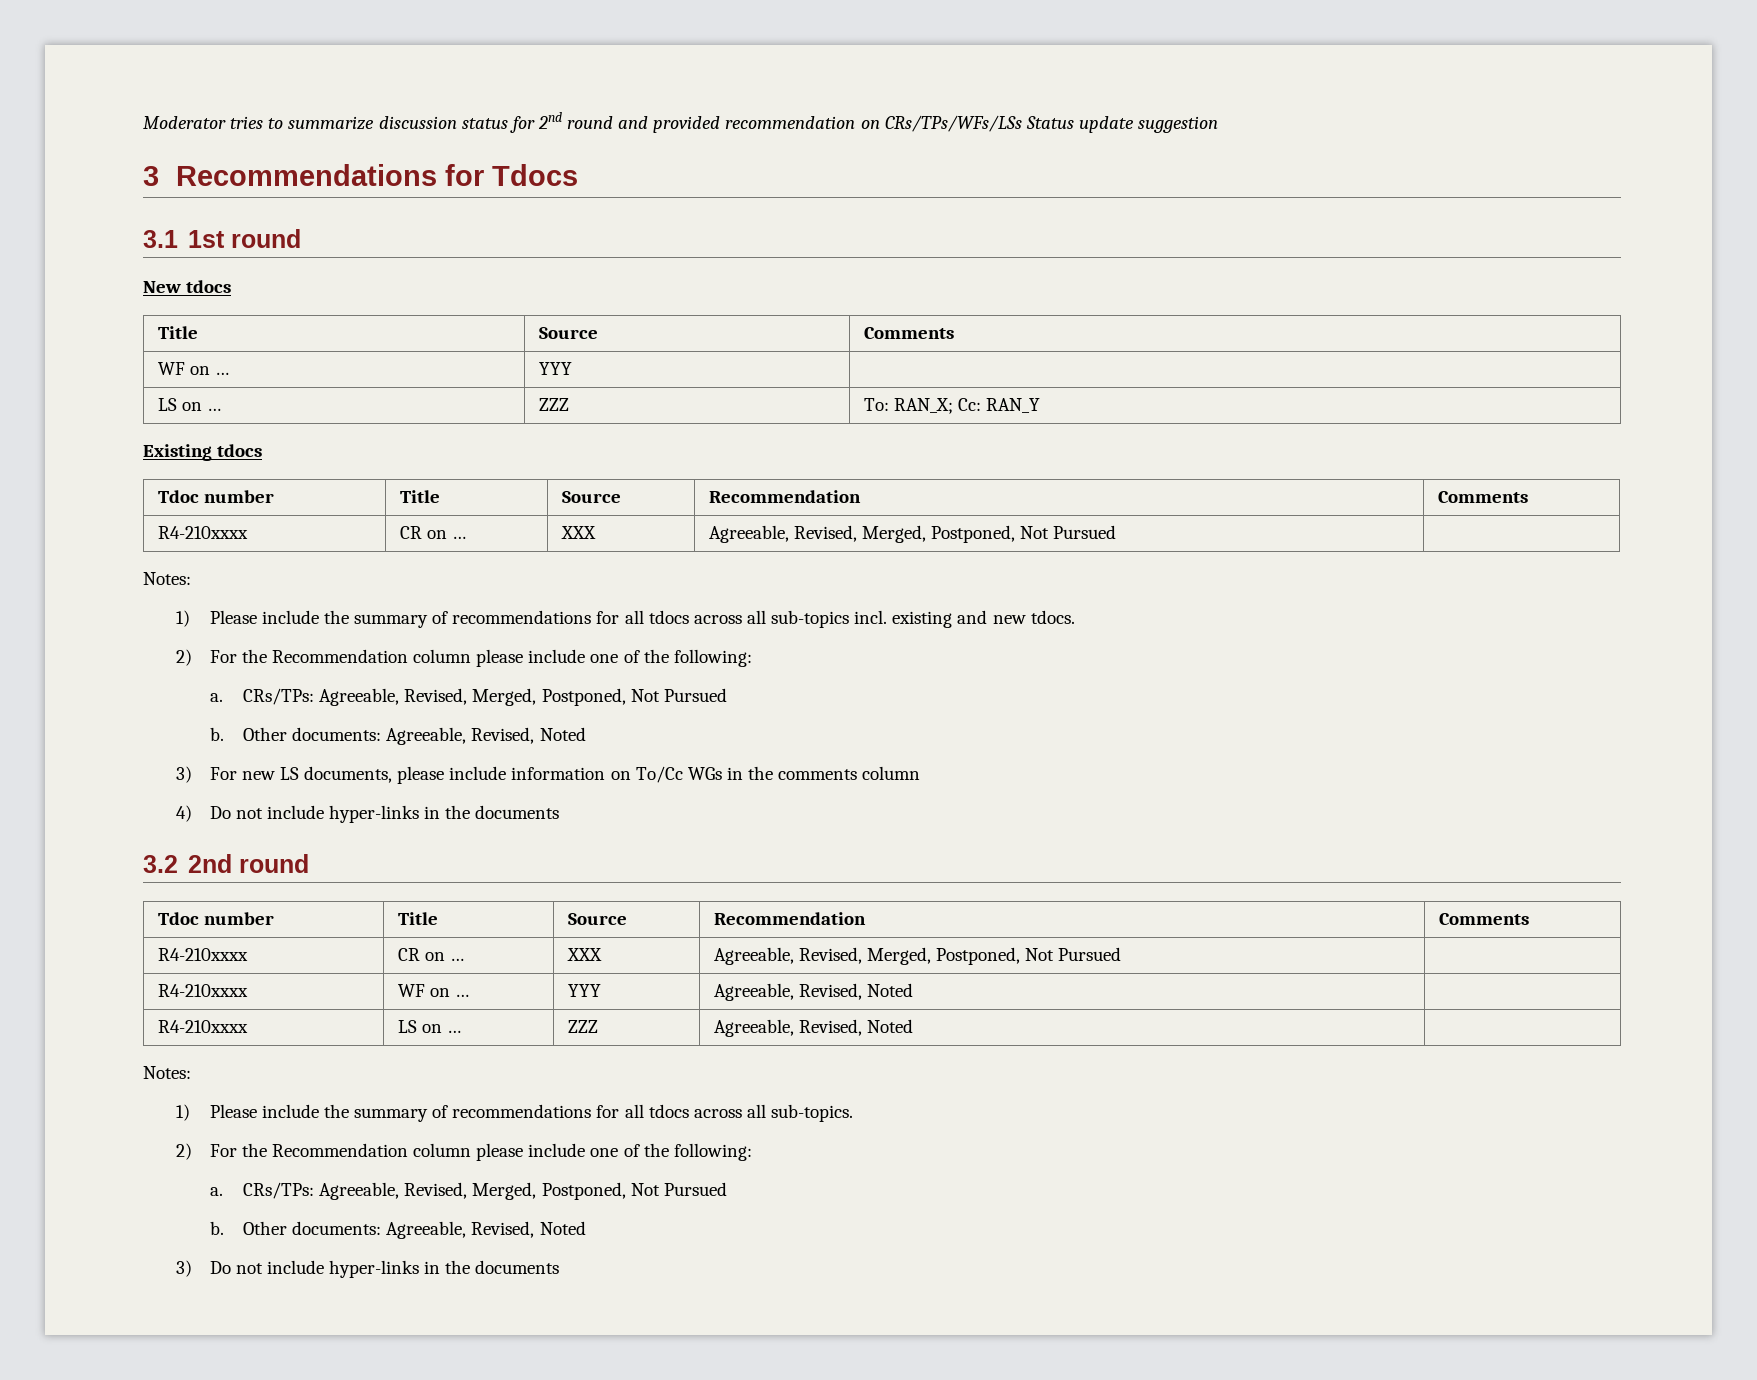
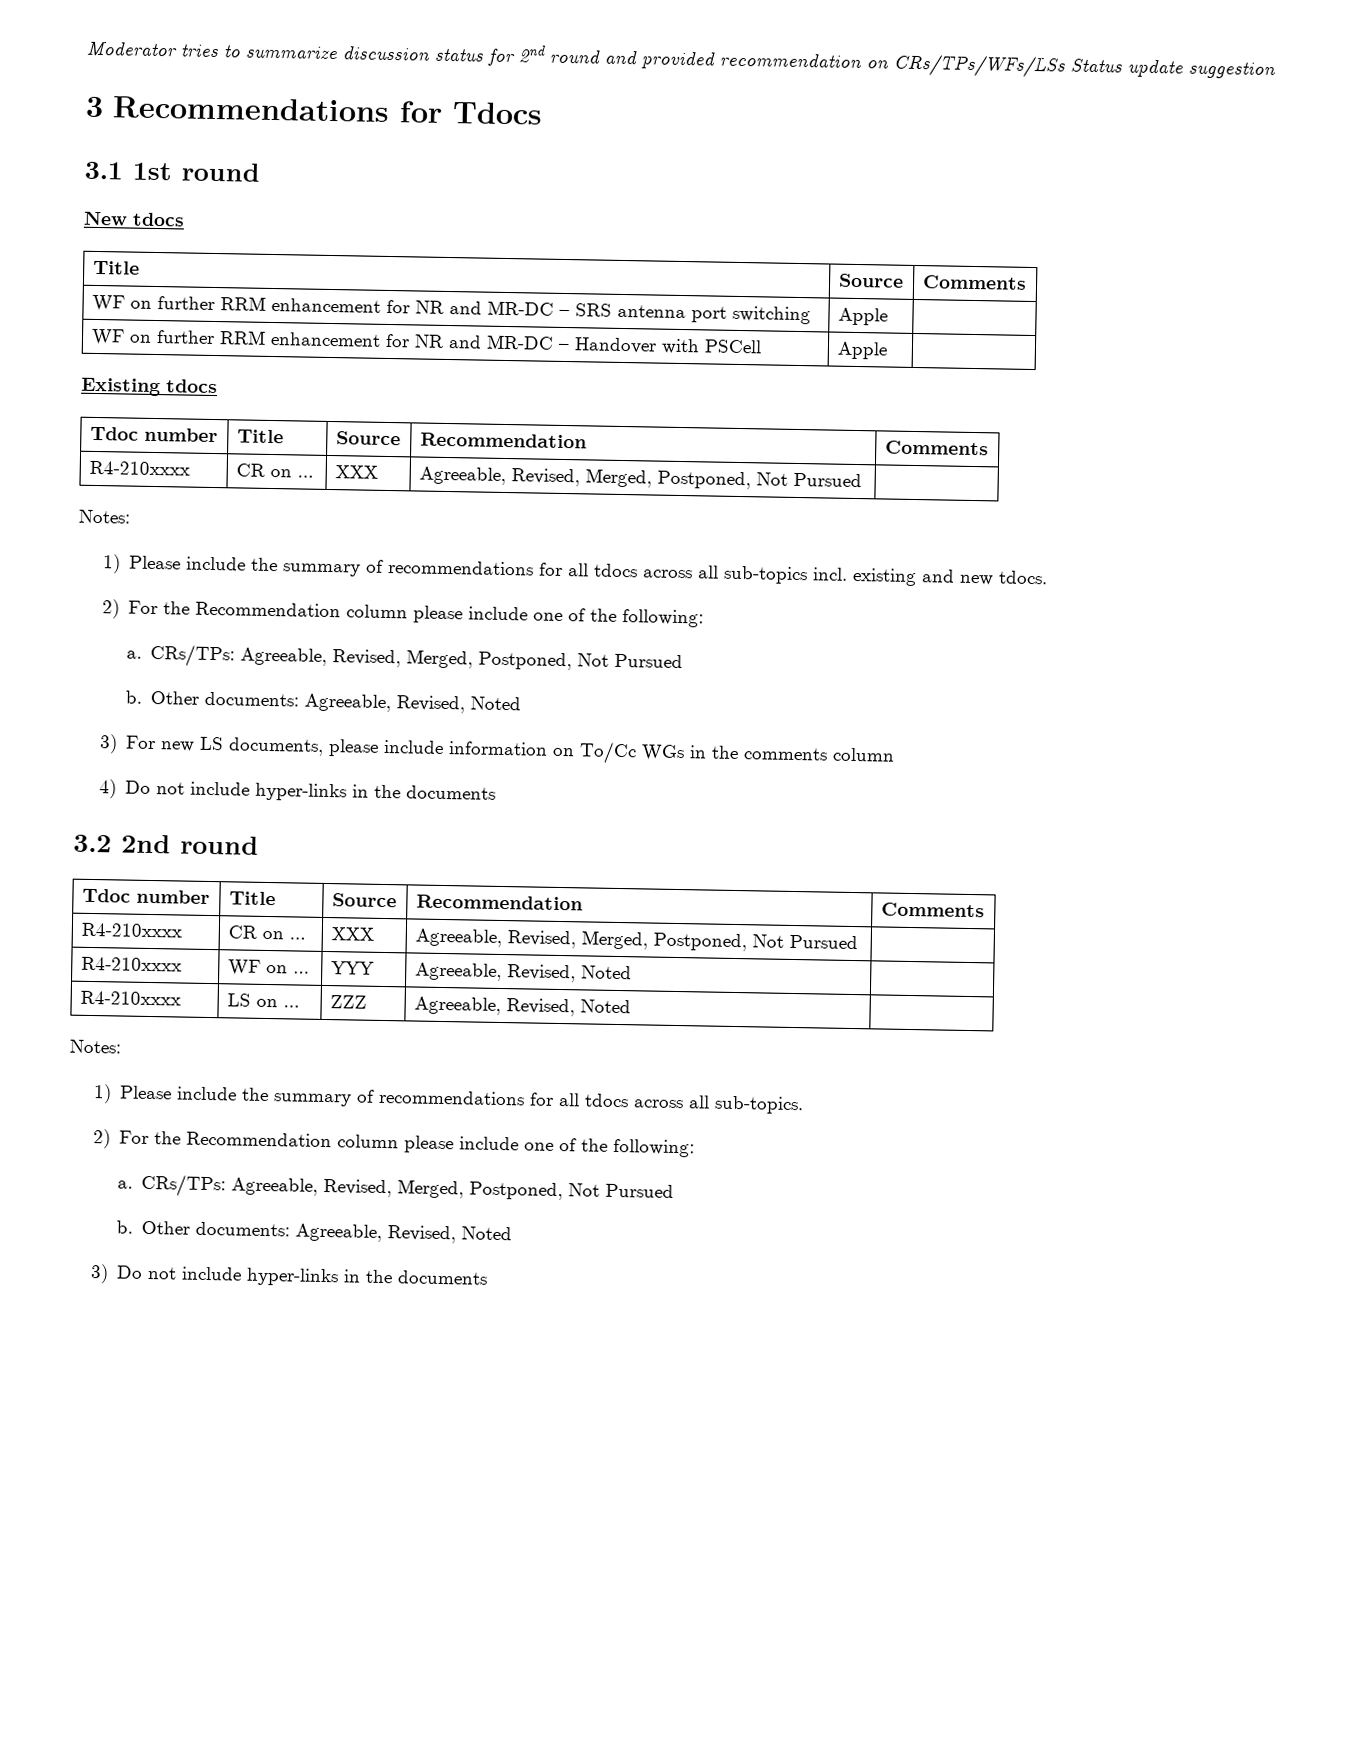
  Title | Source | Comments
- WF on … | YYY |
- LS on … | ZZZ | To: RAN_X; Cc: RAN_Y
+ WF on further RRM enhancement for NR and MR-DC – SRS antenna port switching | Apple |
+ WF on further RRM enhancement for NR and MR-DC – Handover with PSCell | Apple |

